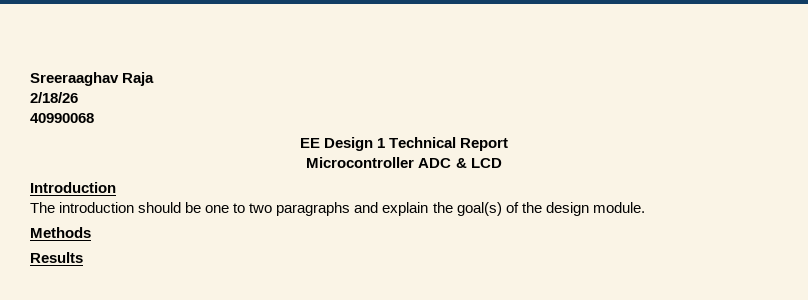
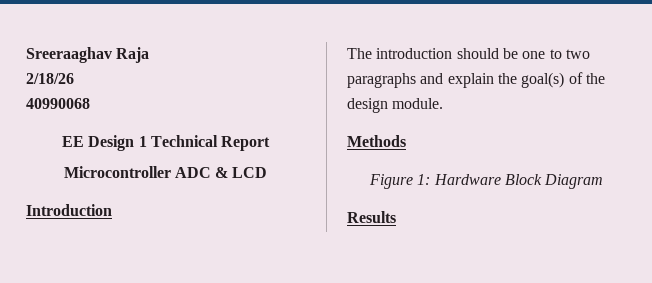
+ Figure 1: Hardware Block Diagram

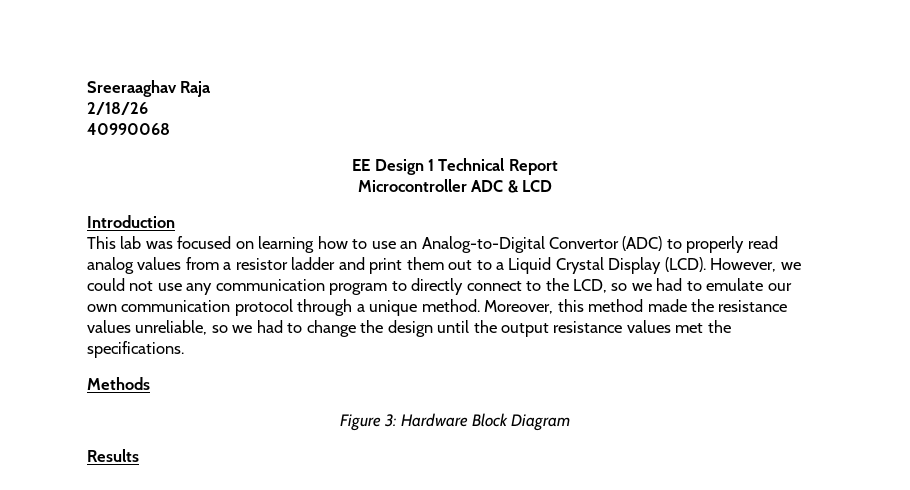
- The introduction should be one to two paragraphs and explain the goal(s) of the design module.
+ This lab was focused on learning how to use an Analog-to-Digital Convertor (ADC) to properly read analog values from a resistor ladder and print them out to a Liquid Crystal Display (LCD). However, we could not use any communication program to directly connect to the LCD, so we had to emulate our own communication protocol through a unique method. Moreover, this method made the resistance values unreliable, so we had to change the design until the output resistance values met the specifications.
- Figure 1: Hardware Block Diagram
+ Figure 3: Hardware Block Diagram

